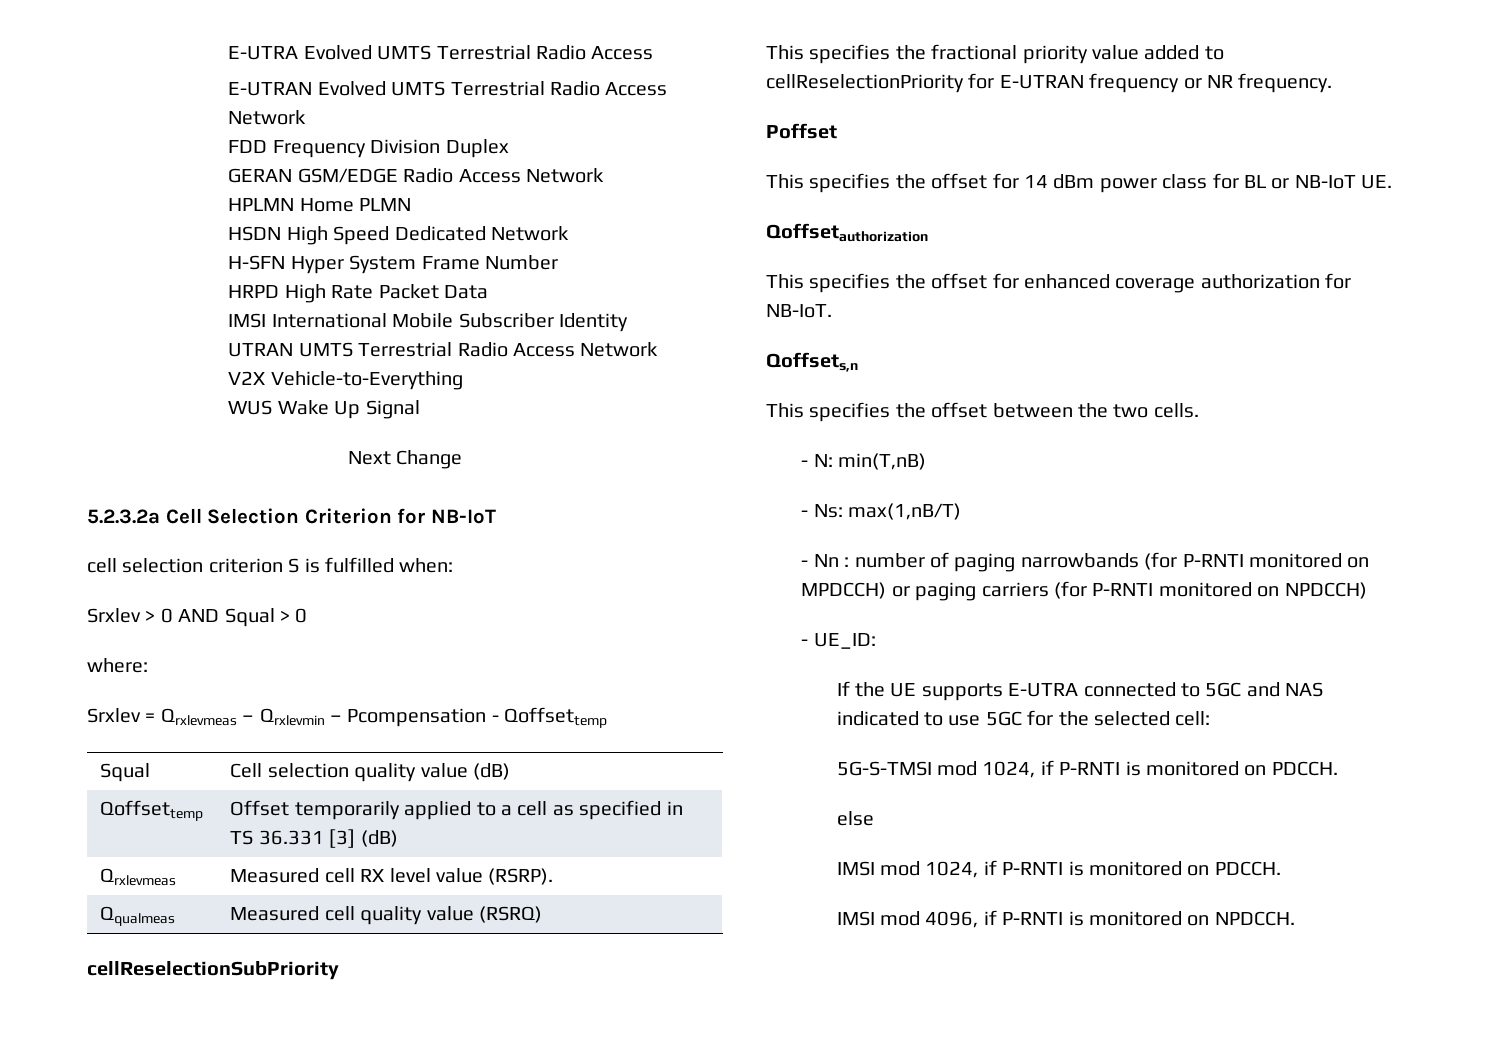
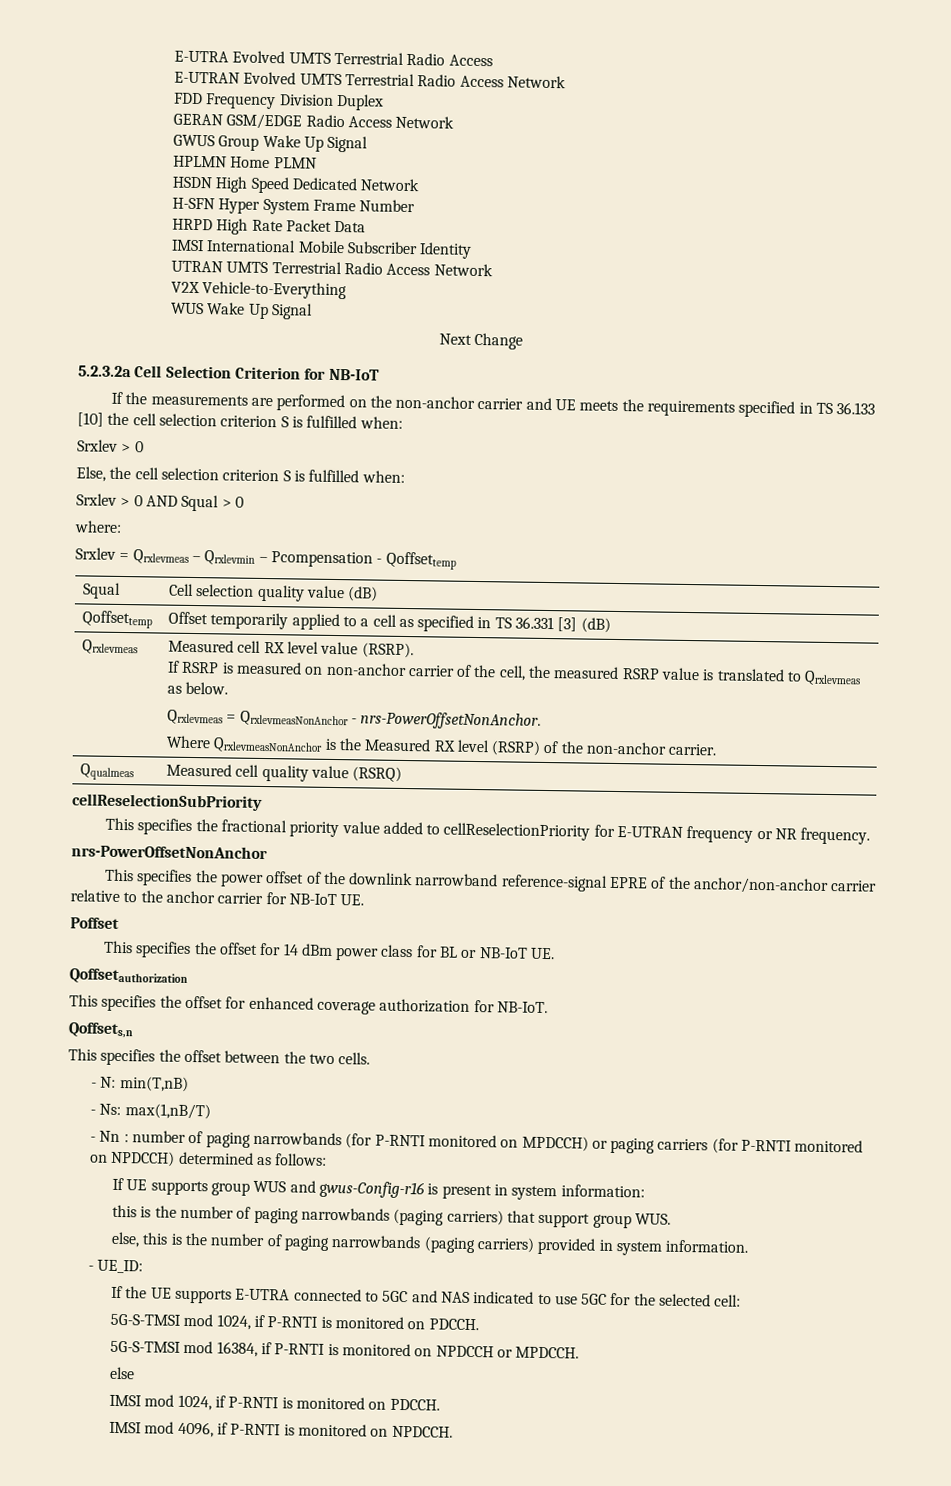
+ GWUS Group Wake Up Signal
- cell selection criterion S is fulfilled when:
+ If the measurements are performed on the non-anchor carrier and UE meets the requirements specified in TS 36.133 [10] the cell selection criterion S is fulfilled when:
+ Srxlev > 0
+ Else, the cell selection criterion S is fulfilled when:
+ If RSRP is measured on non-anchor carrier of the cell, the measured RSRP value is translated to Qrxlevmeas as below.
+ Qrxlevmeas = QrxlevmeasNonAnchor - nrs-PowerOffsetNonAnchor.
+ Where QrxlevmeasNonAnchor is the Measured RX level (RSRP) of the non-anchor carrier.
+ nrs-PowerOffsetNonAnchor
+ This specifies the power offset of the downlink narrowband reference-signal EPRE of the anchor/non-anchor carrier relative to the anchor carrier for NB-IoT UE.
- - Nn : number of paging narrowbands (for P-RNTI monitored on MPDCCH) or paging carriers (for P-RNTI monitored on NPDCCH)
+ - Nn : number of paging narrowbands (for P-RNTI monitored on MPDCCH) or paging carriers (for P-RNTI monitored on NPDCCH) determined as follows:
+ If UE supports group WUS and gwus-Config-r16 is present in system information:
+ this is the number of paging narrowbands (paging carriers) that support group WUS.
+ else, this is the number of paging narrowbands (paging carriers) provided in system information.
+ 5G-S-TMSI mod 16384, if P-RNTI is monitored on NPDCCH or MPDCCH.

